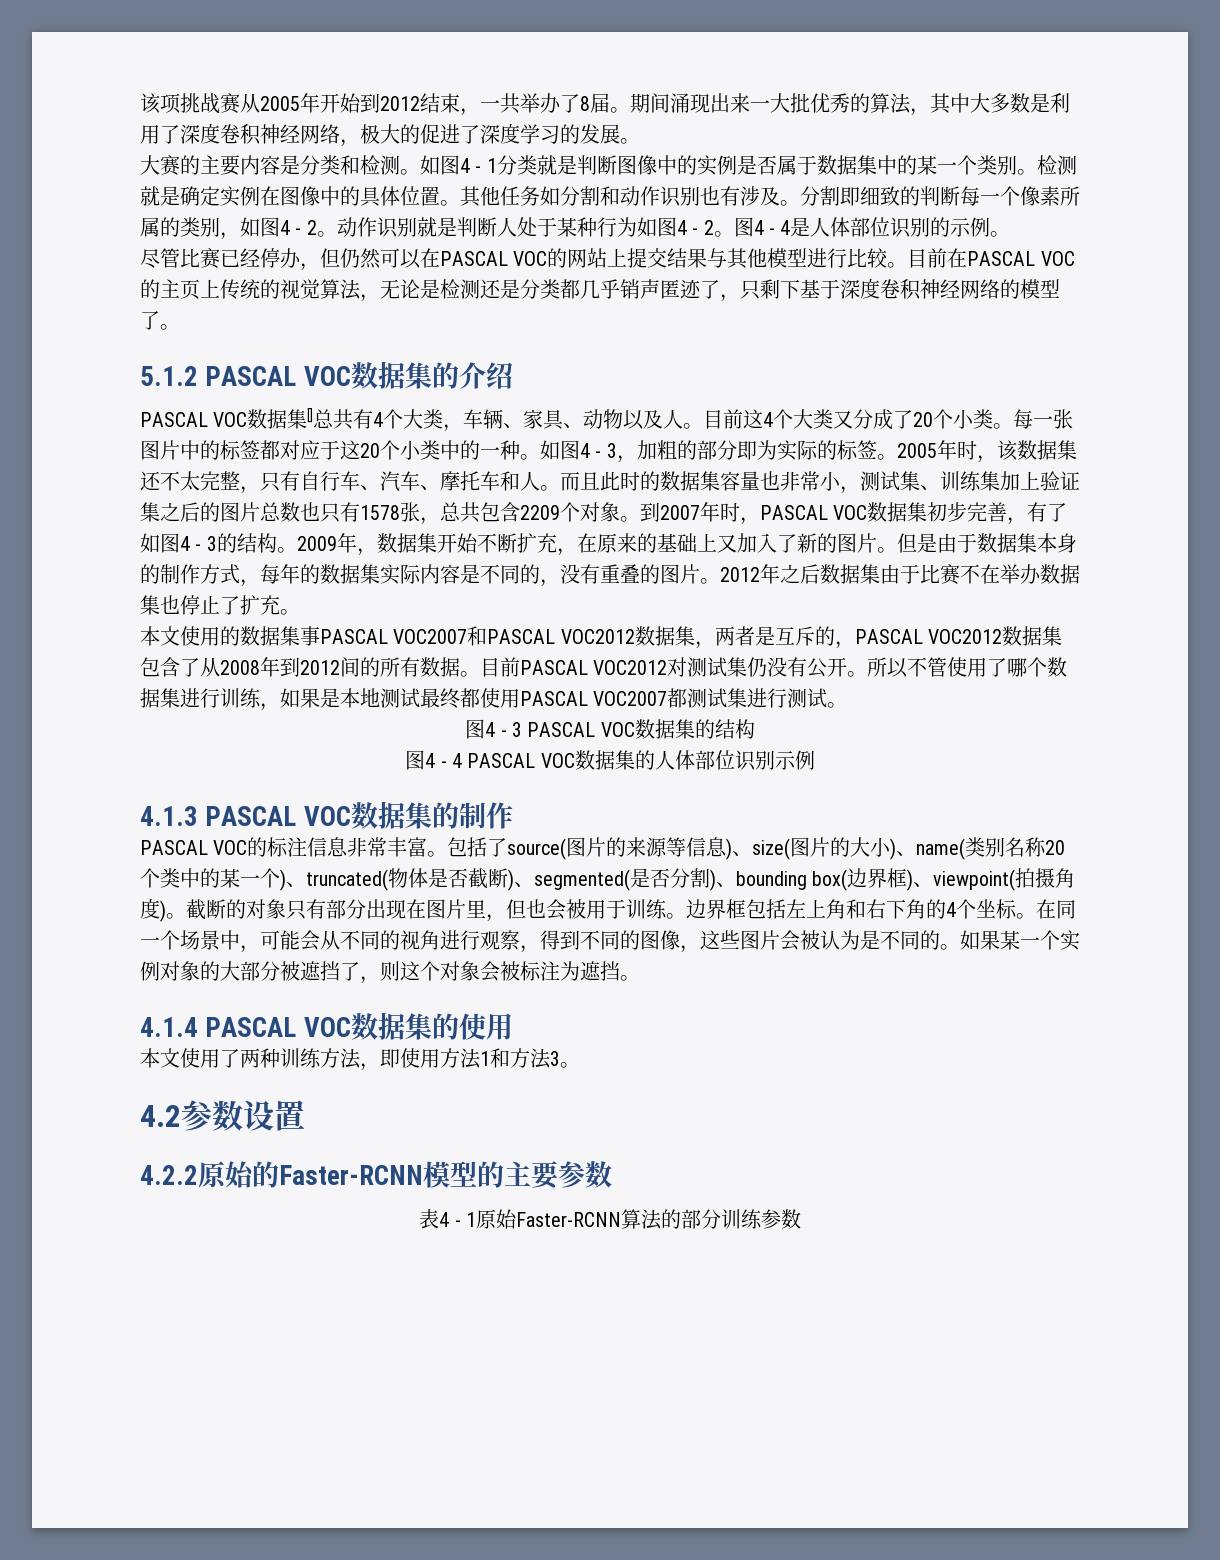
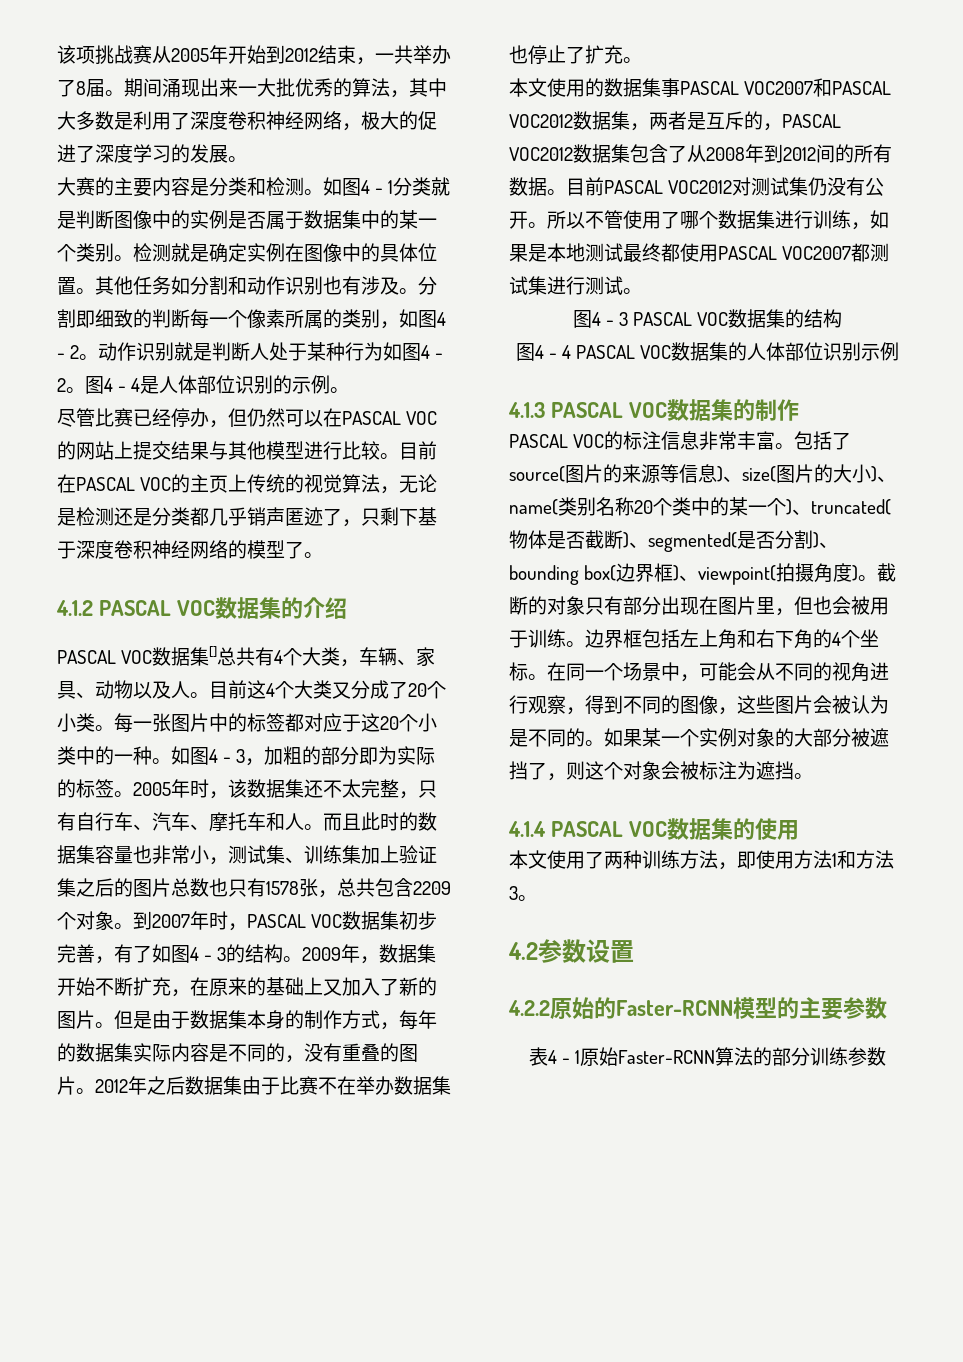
- 5.1.2 PASCAL VOC数据集的介绍
+ 4.1.2 PASCAL VOC数据集的介绍

